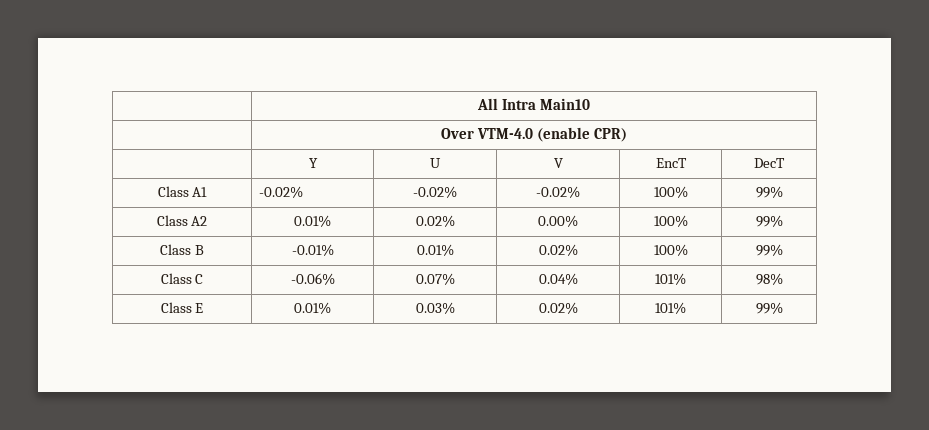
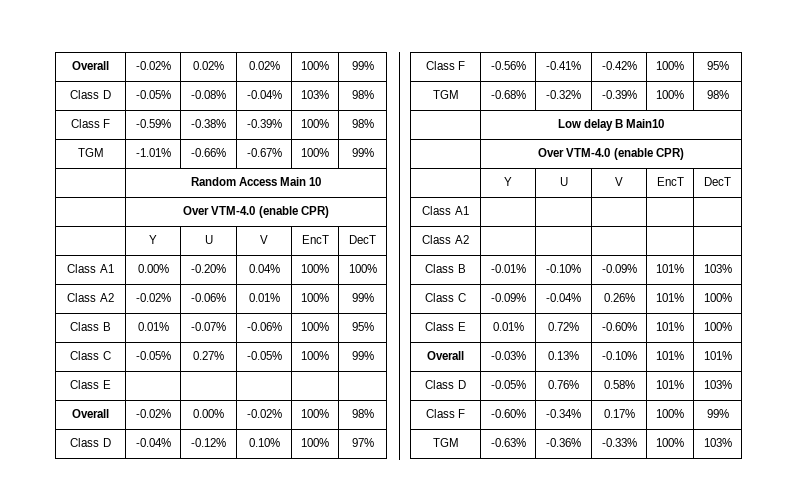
- | All Intra Main10
+ Overall | -0.02% | 0.02% | 0.02% | 100% | 99%
+ Class D | -0.05% | -0.08% | -0.04% | 103% | 98%
+ Class F | -0.59% | -0.38% | -0.39% | 100% | 98%
+ TGM | -1.01% | -0.66% | -0.67% | 100% | 99%
+ | Random Access Main 10
+ | Over VTM-4.0 (enable CPR)
+ | Y | U | V | EncT | DecT
+ Class A1 | 0.00% | -0.20% | 0.04% | 100% | 100%
+ Class A2 | -0.02% | -0.06% | 0.01% | 100% | 99%
+ Class B | 0.01% | -0.07% | -0.06% | 100% | 95%
+ Class C | -0.05% | 0.27% | -0.05% | 100% | 99%
+ Class E | | | | |
+ Overall | -0.02% | 0.00% | -0.02% | 100% | 98%
+ Class D | -0.04% | -0.12% | 0.10% | 100% | 97%
+ Class F | -0.56% | -0.41% | -0.42% | 100% | 95%
+ TGM | -0.68% | -0.32% | -0.39% | 100% | 98%
+ | Low delay B Main10
- Class A1 | -0.02% | -0.02% | -0.02% | 100% | 99%
- Class A2 | 0.01% | 0.02% | 0.00% | 100% | 99%
+ Class A1 | | | | |
+ Class A2 | | | | |
- Class B | -0.01% | 0.01% | 0.02% | 100% | 99%
- Class C | -0.06% | 0.07% | 0.04% | 101% | 98%
+ Class B | -0.01% | -0.10% | -0.09% | 101% | 103%
+ Class C | -0.09% | -0.04% | 0.26% | 101% | 100%
- Class E | 0.01% | 0.03% | 0.02% | 101% | 99%
+ Class E | 0.01% | 0.72% | -0.60% | 101% | 100%
+ Overall | -0.03% | 0.13% | -0.10% | 101% | 101%
+ Class D | -0.05% | 0.76% | 0.58% | 101% | 103%
+ Class F | -0.60% | -0.34% | 0.17% | 100% | 99%
+ TGM | -0.63% | -0.36% | -0.33% | 100% | 103%

